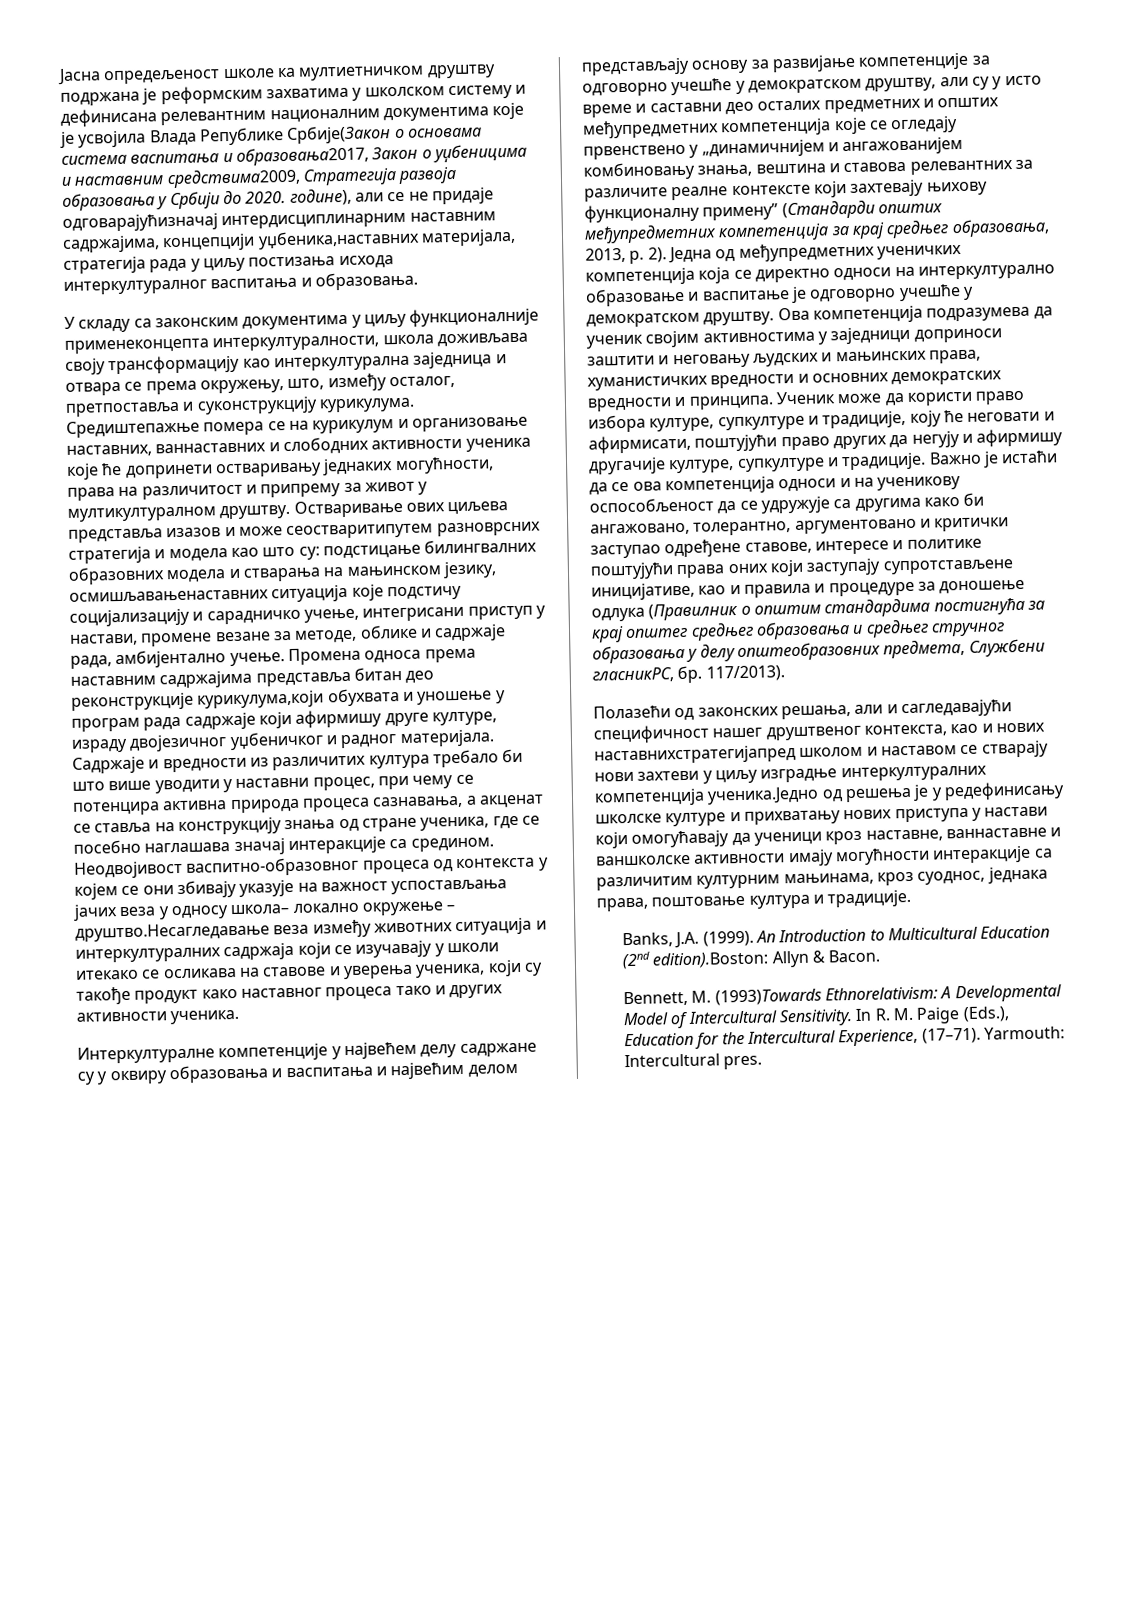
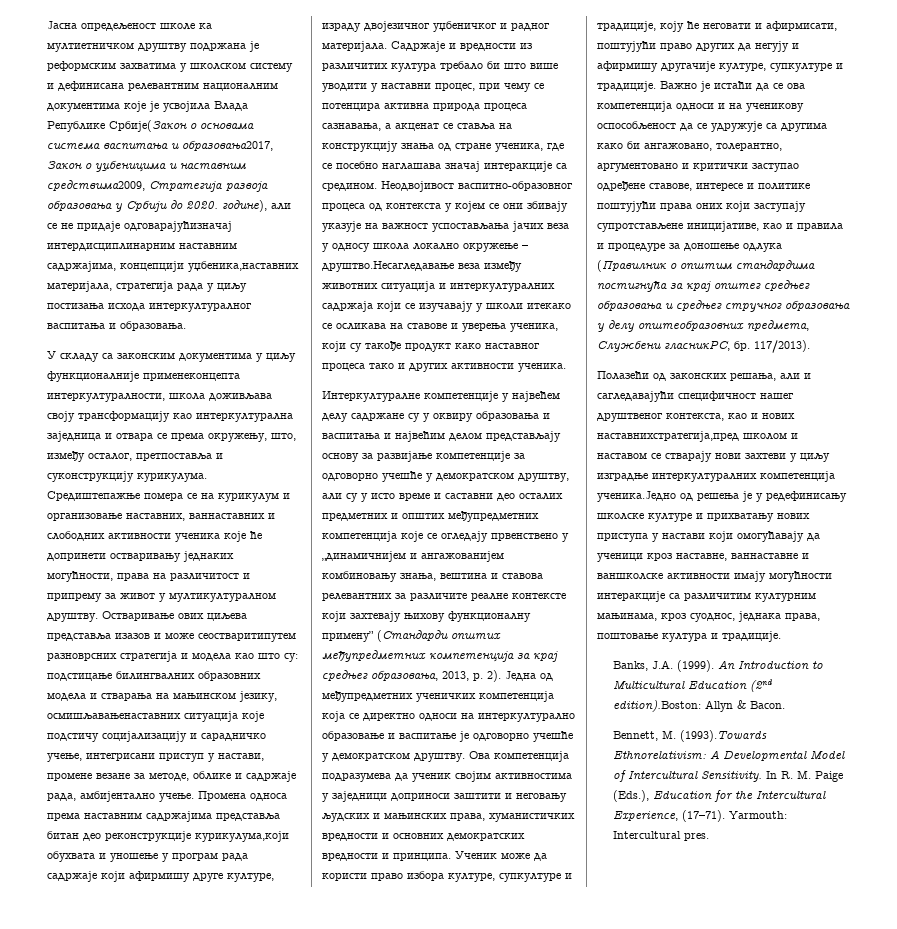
- Неодвојивост васпитно-образовног процеса од контекста у којем се они збивају указује на важност успостављања јачих веза у односу школа– локално окружење – друштво.Несагледавање веза између животних ситуација и интеркултуралних садржаја који се изучавају у школи итекако се осликава на ставове и уверења ученика, који су такође продукт како наставног процеса тако и других активности ученика.
+ Неодвојивост васпитно-образовног процеса од контекста у којем се они збивају указује на важност успостављања јачих веза у односу школа локално окружење – друштво.Несагледавање веза између животних ситуација и интеркултуралних садржаја који се изучавају у школи итекако се осликава на ставове и уверења ученика, који су такође продукт како наставног процеса тако и других активности ученика.
- Полазећи од законских решања, али и сагледавајући специфичност нашег друштвеног контекста, као и нових наставнихстратегијапред школом и наставом се стварају нови захтеви у циљу изградње интеркултуралних компетенција ученика.Једно од решења је у редефинисању школске културе и прихватању нових приступа у настави који омогућавају да ученици кроз наставне, ваннаставне и ваншколске активности имају могућности интеракције са различитим културним мањинама, кроз суоднос, једнака права, поштовање култура и традиције.
+ Полазећи од законских решања, али и сагледавајући специфичност нашег друштвеног контекста, као и нових наставнихстратегија,пред школом и наставом се стварају нови захтеви у циљу изградње интеркултуралних компетенција ученика.Једно од решења је у редефинисању школске културе и прихватању нових приступа у настави који омогућавају да ученици кроз наставне, ваннаставне и ваншколске активности имају могућности интеракције са различитим културним мањинама, кроз суоднос, једнака права, поштовање култура и традиције.
- Bennett, M. (1993)Towards Ethnorelativism: A Developmental Model of Intercultural Sensitivity.
+ Bennett, M. (1993).Towards Ethnorelativism: A Developmental Model of Intercultural Sensitivity.

